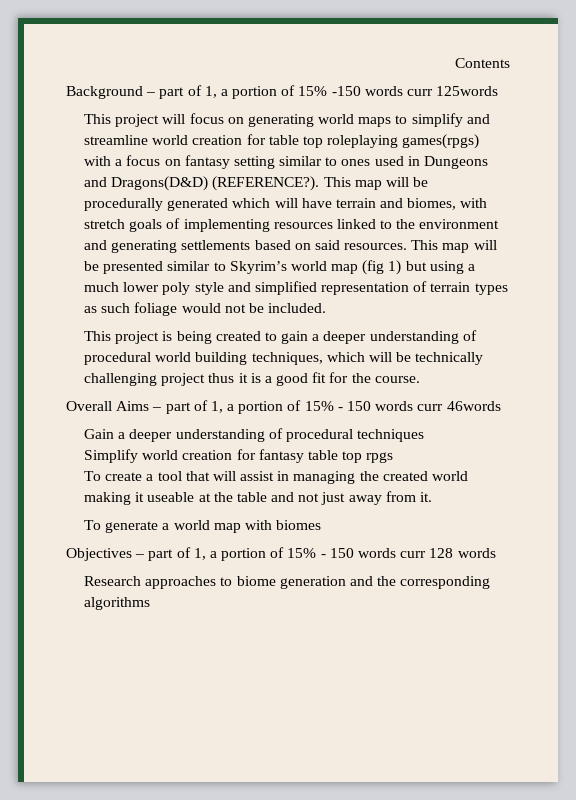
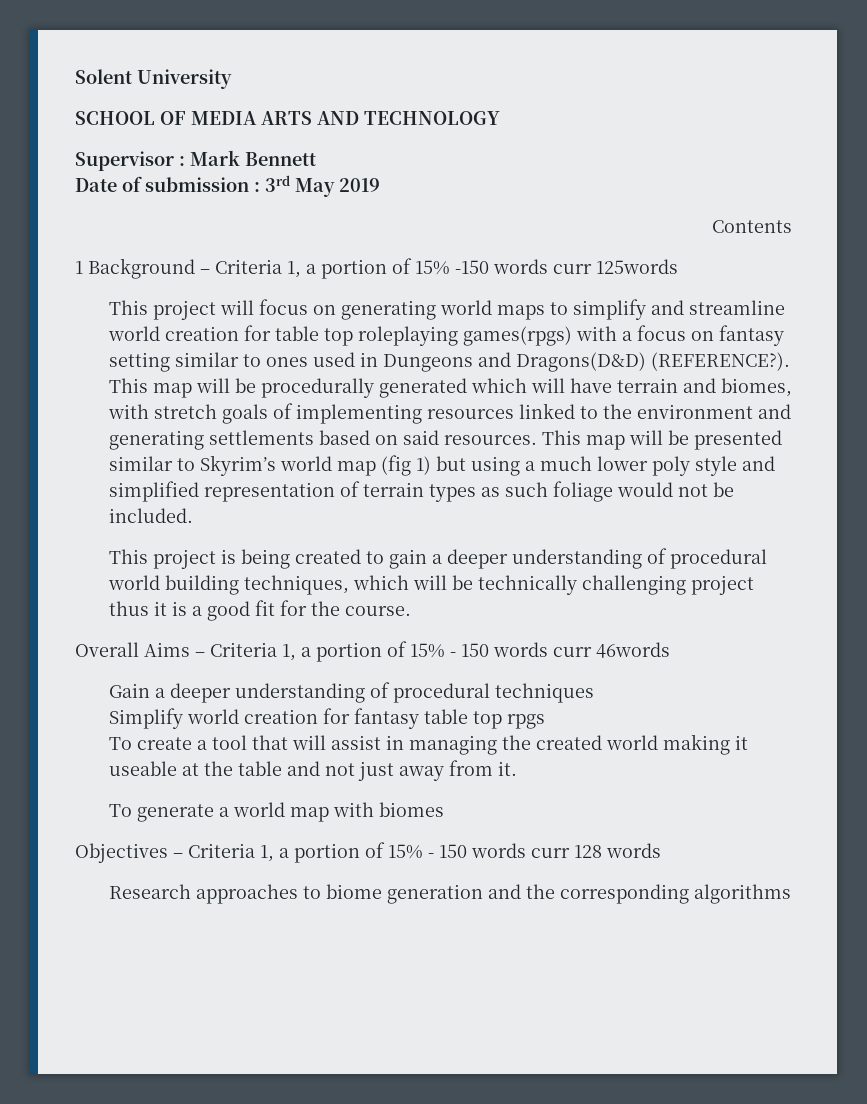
+ Solent University
+ SCHOOL OF MEDIA ARTS AND TECHNOLOGY
+ Supervisor : Mark Bennett
+ Date of submission : 3rd May 2019
- Background – part of 1, a portion of 15% -150 words curr 125words
+ 1 Background – Criteria 1, a portion of 15% -150 words curr 125words
- Overall Aims – part of 1, a portion of 15% - 150 words curr 46words
+ Overall Aims – Criteria 1, a portion of 15% - 150 words curr 46words
- Objectives – part of 1, a portion of 15% - 150 words curr 128 words
+ Objectives – Criteria 1, a portion of 15% - 150 words curr 128 words

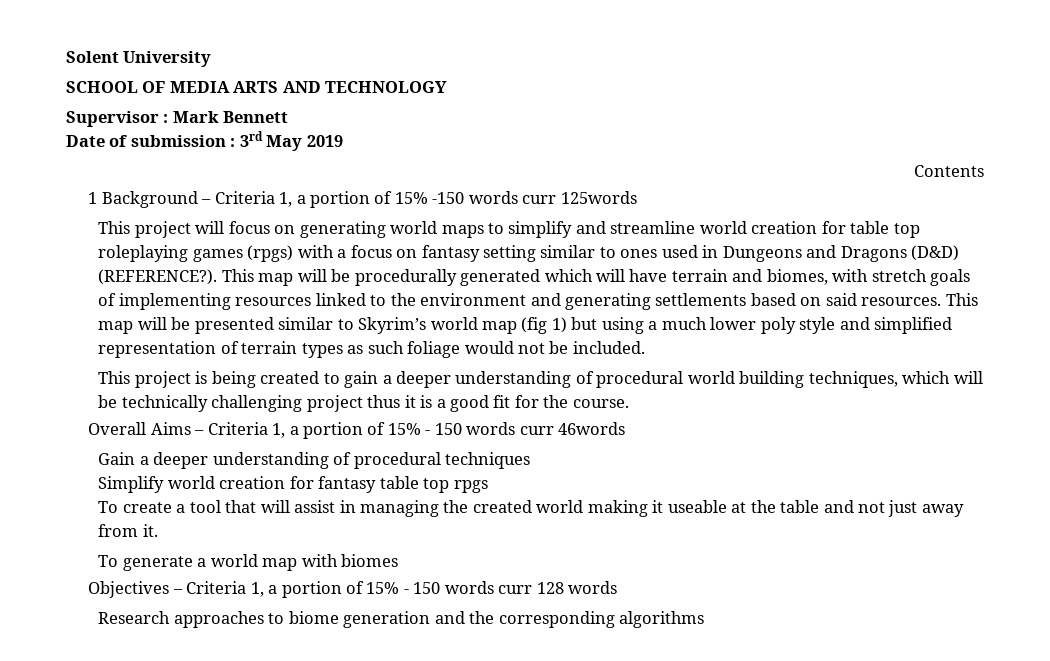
- This project will focus on generating world maps to simplify and streamline world creation for table top roleplaying games(rpgs) with a focus on fantasy setting similar to ones used in Dungeons and Dragons(D&D) (REFERENCE?).
+ This project will focus on generating world maps to simplify and streamline world creation for table top roleplaying games (rpgs) with a focus on fantasy setting similar to ones used in Dungeons and Dragons (D&D) (REFERENCE?).

